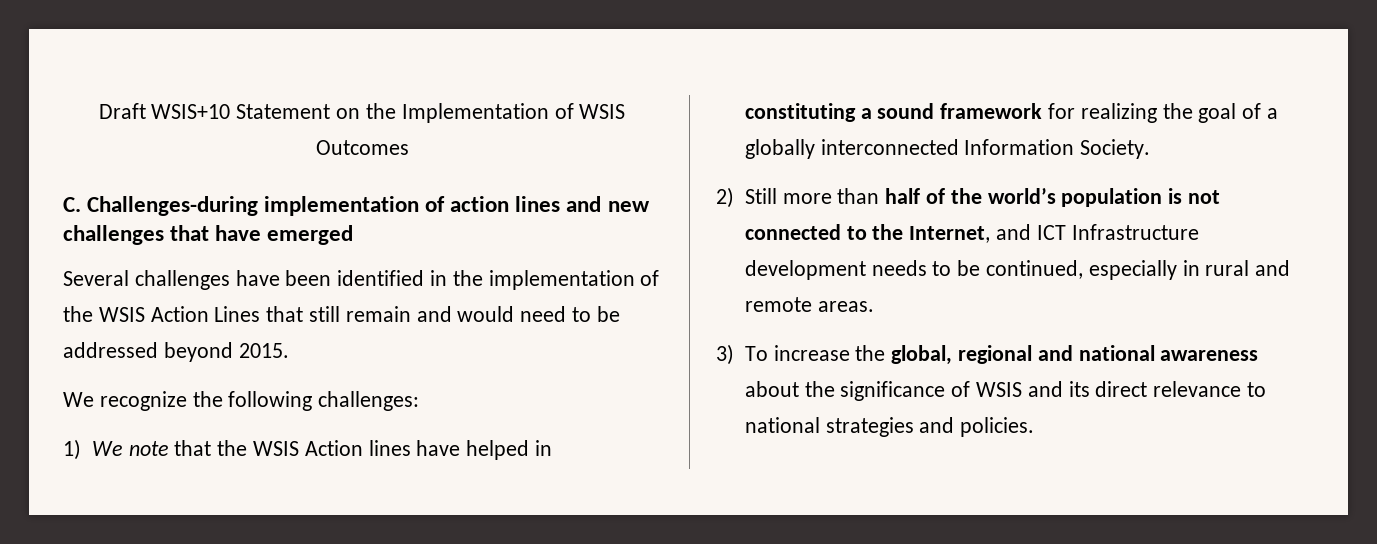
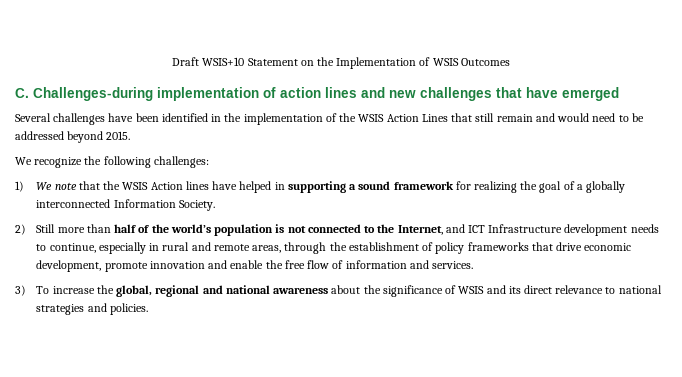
- 1) We note that the WSIS Action lines have helped in constituting a sound framework for realizing the goal of a globally interconnected Information Society.
+ 1) We note that the WSIS Action lines have helped in supporting a sound framework for realizing the goal of a globally interconnected Information Society.
- 2) Still more than half of the world’s population is not connected to the Internet, and ICT Infrastructure development needs to be continued, especially in rural and remote areas.
+ 2) Still more than half of the world’s population is not connected to the Internet, and ICT Infrastructure development needs to continue, especially in rural and remote areas, through the establishment of policy frameworks that drive economic development, promote innovation and enable the free flow of information and services.

